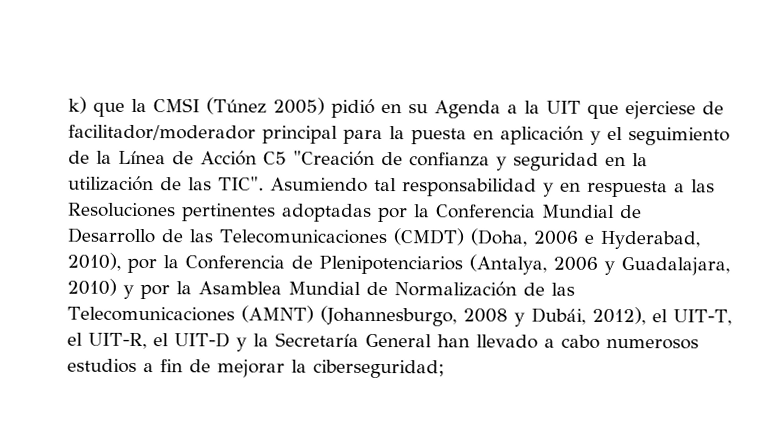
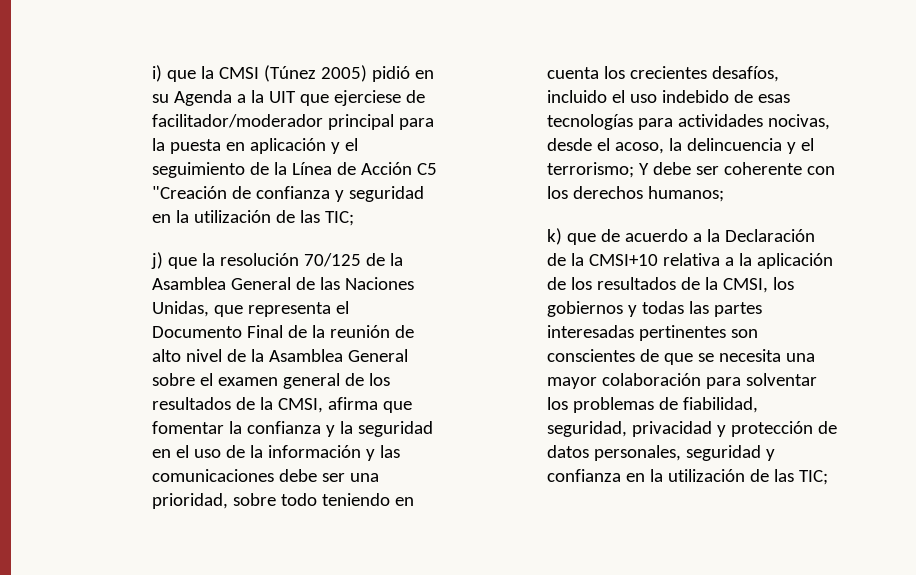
- k) que la CMSI (Túnez 2005) pidió en su Agenda a la UIT que ejerciese de facilitador/moderador principal para la puesta en aplicación y el seguimiento de la Línea de Acción C5 "Creación de confianza y seguridad en la utilización de las TIC". Asumiendo tal responsabilidad y en respuesta a las Resoluciones pertinentes adoptadas por la Conferencia Mundial de Desarrollo de las Telecomunicaciones (CMDT) (Doha, 2006 e Hyderabad, 2010), por la Conferencia de Plenipotenciarios (Antalya, 2006 y Guadalajara, 2010) y por la Asamblea Mundial de Normalización de las Telecomunicaciones (AMNT) (Johannesburgo, 2008 y Dubái, 2012), el UIT-T, el UIT-R, el UIT-D y la Secretaría General han llevado a cabo numerosos estudios a fin de mejorar la ciberseguridad;
+ i) que la CMSI (Túnez 2005) pidió en su Agenda a la UIT que ejerciese de facilitador/moderador principal para la puesta en aplicación y el seguimiento de la Línea de Acción C5 "Creación de confianza y seguridad en la utilización de las TIC;
+ j) que la resolución 70/125 de la Asamblea General de las Naciones Unidas, que representa el Documento Final de la reunión de alto nivel de la Asamblea General sobre el examen general de los resultados de la CMSI, afirma que fomentar la confianza y la seguridad en el uso de la información y las comunicaciones debe ser una prioridad, sobre todo teniendo en cuenta los crecientes desafíos, incluido el uso indebido de esas tecnologías para actividades nocivas, desde el acoso, la delincuencia y el terrorismo; Y debe ser coherente con los derechos humanos;
+ k) que de acuerdo a la Declaración de la CMSI+10 relativa a la aplicación de los resultados de la CMSI, los gobiernos y todas las partes interesadas pertinentes son conscientes de que se necesita una mayor colaboración para solventar los problemas de fiabilidad, seguridad, privacidad y protección de datos personales, seguridad y confianza en la utilización de las TIC;

